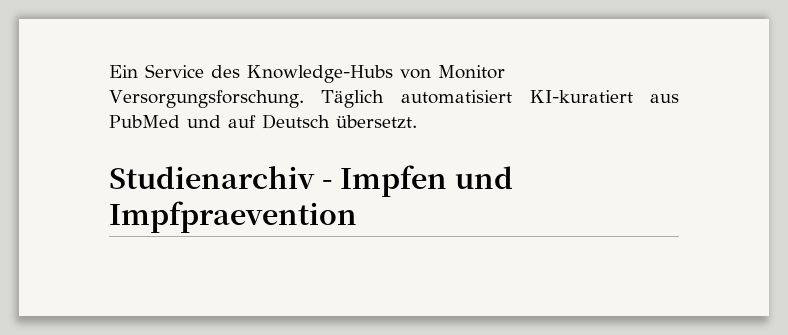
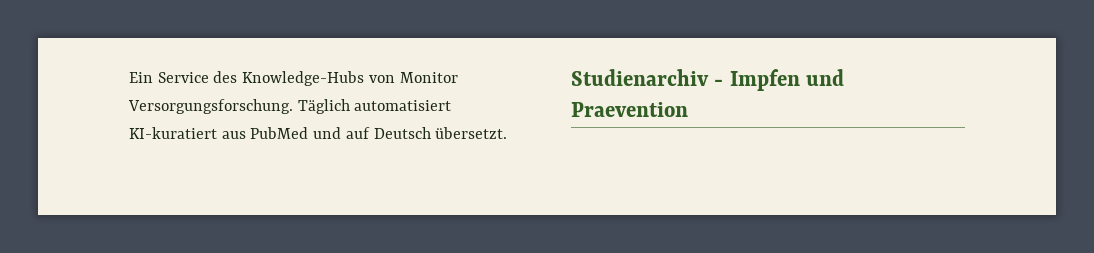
- Studienarchiv - Impfen und Impfpraevention
+ Studienarchiv - Impfen und Praevention

